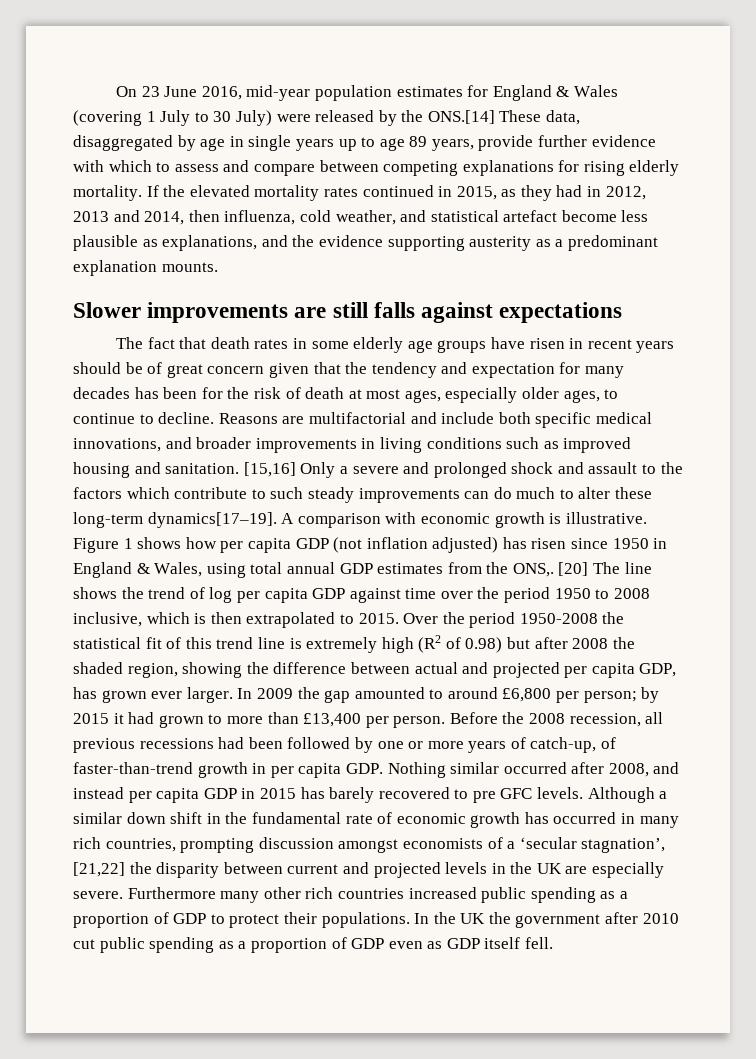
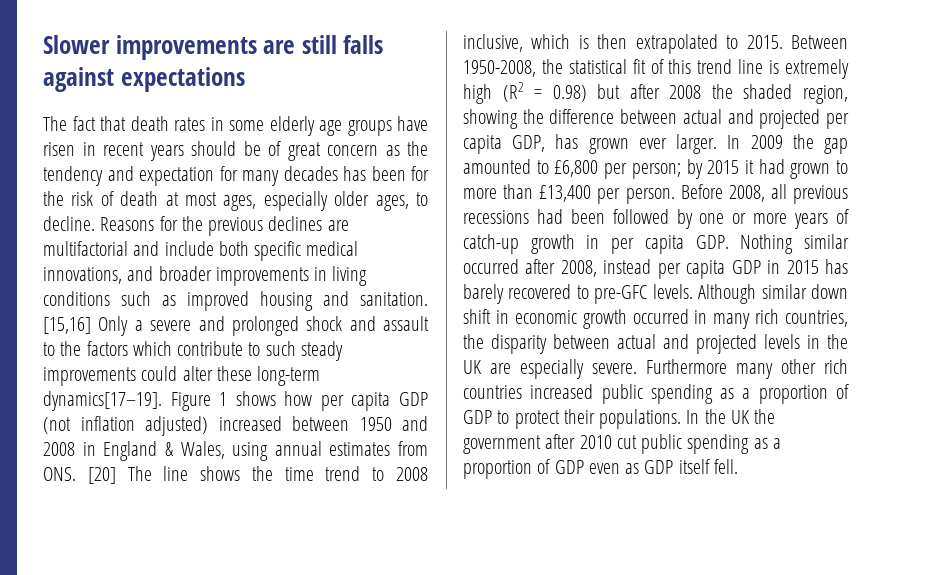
- On 23 June 2016, mid-year population estimates for England & Wales (covering 1 July to 30 July) were released by the ONS.[14] These data, disaggregated by age in single years up to age 89 years, provide further evidence with which to assess and compare between competing explanations for rising elderly mortality. If the elevated mortality rates continued in 2015, as they had in 2012, 2013 and 2014, then influenza, cold weather, and statistical artefact become less plausible as explanations, and the evidence supporting austerity as a predominant explanation mounts.
- The fact that death rates in some elderly age groups have risen in recent years should be of great concern given that the tendency and expectation for many decades has been for the risk of death at most ages, especially older ages, to continue to decline. Reasons are multifactorial and include both specific medical innovations, and broader improvements in living conditions such as improved housing and sanitation.
+ The fact that death rates in some elderly age groups have risen in recent years should be of great concern as the tendency and expectation for many decades has been for the risk of death at most ages, especially older ages, to decline. Reasons for the previous declines are multifactorial and include both specific medical innovations, and broader improvements in living conditions such as improved housing and sanitation.
- [15,16] Only a severe and prolonged shock and assault to the factors which contribute to such steady improvements can do much to alter these long-term dynamics[17–19]. A comparison with economic growth is illustrative.
+ [15,16] Only a severe and prolonged shock and assault to the factors which contribute to such steady improvements could alter these long-term dynamics[17–19].
- Figure 1 shows how per capita GDP (not inflation adjusted) has risen since 1950 in England & Wales, using total annual GDP estimates from the ONS,. [20] The line shows the trend of log per capita GDP against time over the period 1950 to 2008 inclusive, which is then extrapolated to 2015.
+ Figure 1 shows how per capita GDP (not inflation adjusted) increased between 1950 and 2008 in England & Wales, using annual estimates from ONS. [20] The line shows the time trend to 2008 inclusive, which is then extrapolated to 2015.
- Over the period 1950-2008 the statistical fit of this trend line is extremely high (R2 of 0.98) but after 2008 the shaded region, showing the difference between actual and projected per capita GDP, has grown ever larger.
+ Between 1950-2008, the statistical fit of this trend line is extremely high (R2 = 0.98) but after 2008 the shaded region, showing the difference between actual and projected per capita GDP, has grown ever larger.
- In 2009 the gap amounted to around £6,800 per person; by 2015 it had grown to more than £13,400 per person.
+ In 2009 the gap amounted to £6,800 per person; by 2015 it had grown to more than £13,400 per person.
- Before the 2008 recession, all previous recessions had been followed by one or more years of catch-up, of faster-than-trend growth in per capita GDP. Nothing similar occurred after 2008, and instead per capita GDP in 2015 has barely recovered to pre GFC levels.
+ Before 2008, all previous recessions had been followed by one or more years of catch-up growth in per capita GDP. Nothing similar occurred after 2008, instead per capita GDP in 2015 has barely recovered to pre-GFC levels.
- Although a similar down shift in the fundamental rate of economic growth has occurred in many rich countries, prompting discussion amongst economists of a ‘secular stagnation’, [21,22] the disparity between current and projected levels in the UK are especially severe.
+ Although similar down shift in economic growth occurred in many rich countries, the disparity between actual and projected levels in the UK are especially severe.

